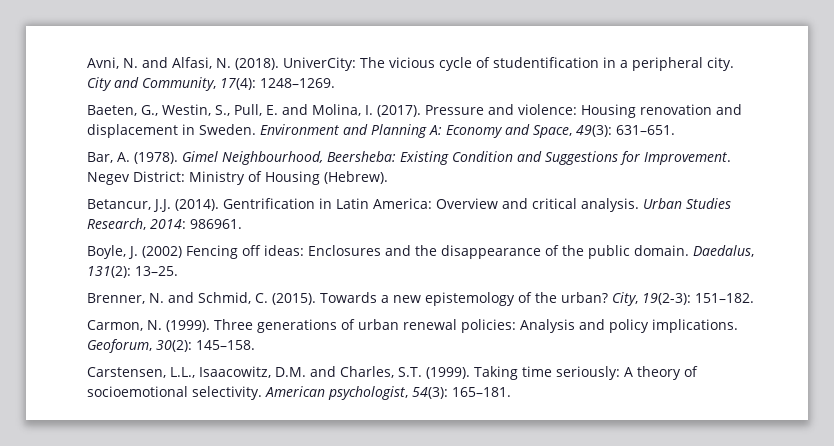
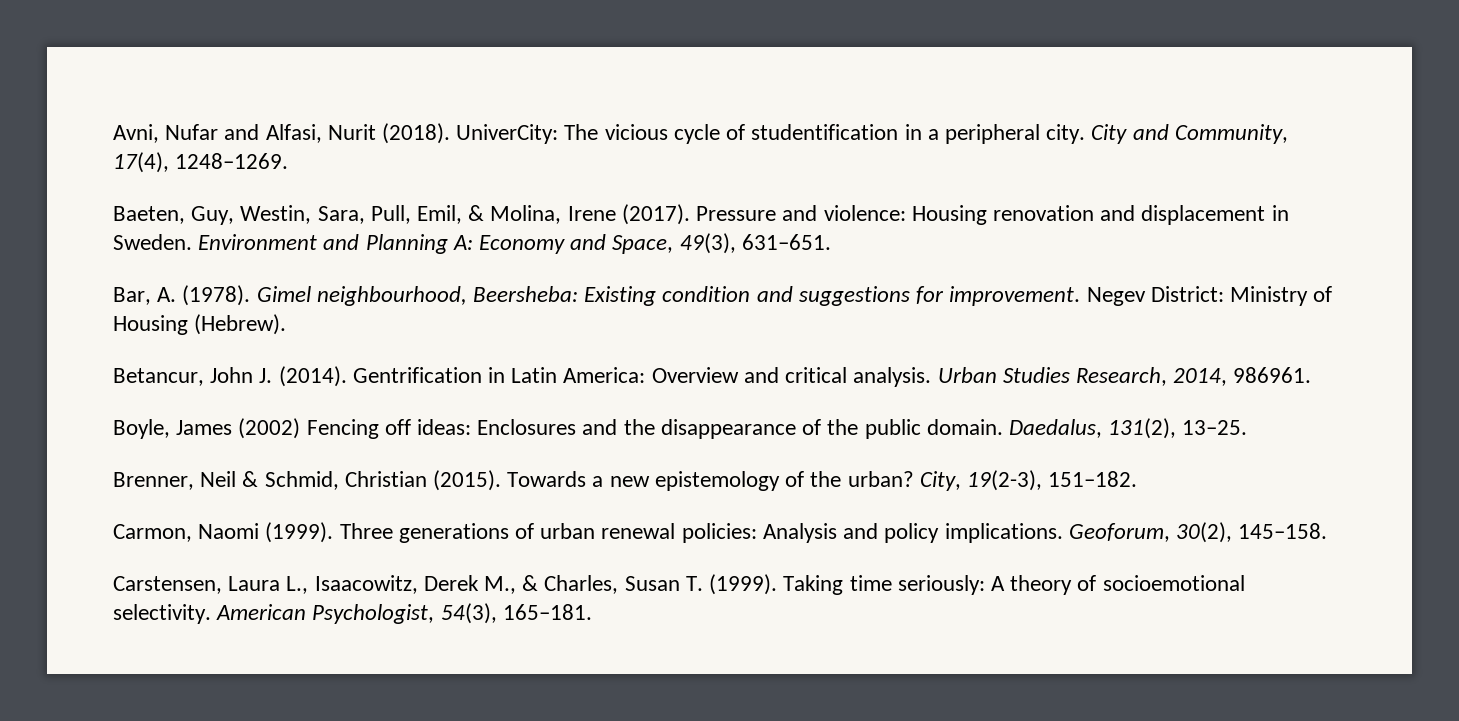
- Avni, N. and Alfasi, N. (2018).
+ Avni, Nufar and Alfasi, Nurit (2018).
- City and Community, 17(4): 1248–1269.
+ City and Community, 17(4), 1248–1269.
- Baeten, G., Westin, S., Pull, E. and Molina, I. (2017).
+ Baeten, Guy, Westin, Sara, Pull, Emil, & Molina, Irene (2017).
- Environment and Planning A: Economy and Space, 49(3): 631–651.
+ Environment and Planning A: Economy and Space, 49(3), 631–651.
- Gimel Neighbourhood, Beersheba: Existing Condition and Suggestions for Improvement.
+ Gimel neighbourhood, Beersheba: Existing condition and suggestions for improvement.
- Betancur, J.J. (2014).
+ Betancur, John J. (2014).
- Urban Studies Research, 2014: 986961.
+ Urban Studies Research, 2014, 986961.
- Boyle, J. (2002) Fencing off ideas: Enclosures and the disappearance of the public domain.
+ Boyle, James (2002) Fencing off ideas: Enclosures and the disappearance of the public domain.
- Daedalus, 131(2): 13–25.
+ Daedalus, 131(2), 13–25.
- Brenner, N. and Schmid, C. (2015).
+ Brenner, Neil & Schmid, Christian (2015).
- City, 19(2-3): 151–182.
+ City, 19(2-3), 151–182.
- Carmon, N. (1999).
+ Carmon, Naomi (1999).
- Geoforum, 30(2): 145–158.
+ Geoforum, 30(2), 145–158.
- Carstensen, L.L., Isaacowitz, D.M. and Charles, S.T. (1999).
+ Carstensen, Laura L., Isaacowitz, Derek M., & Charles, Susan T. (1999).
- American psychologist, 54(3): 165–181.
+ American Psychologist, 54(3), 165–181.

